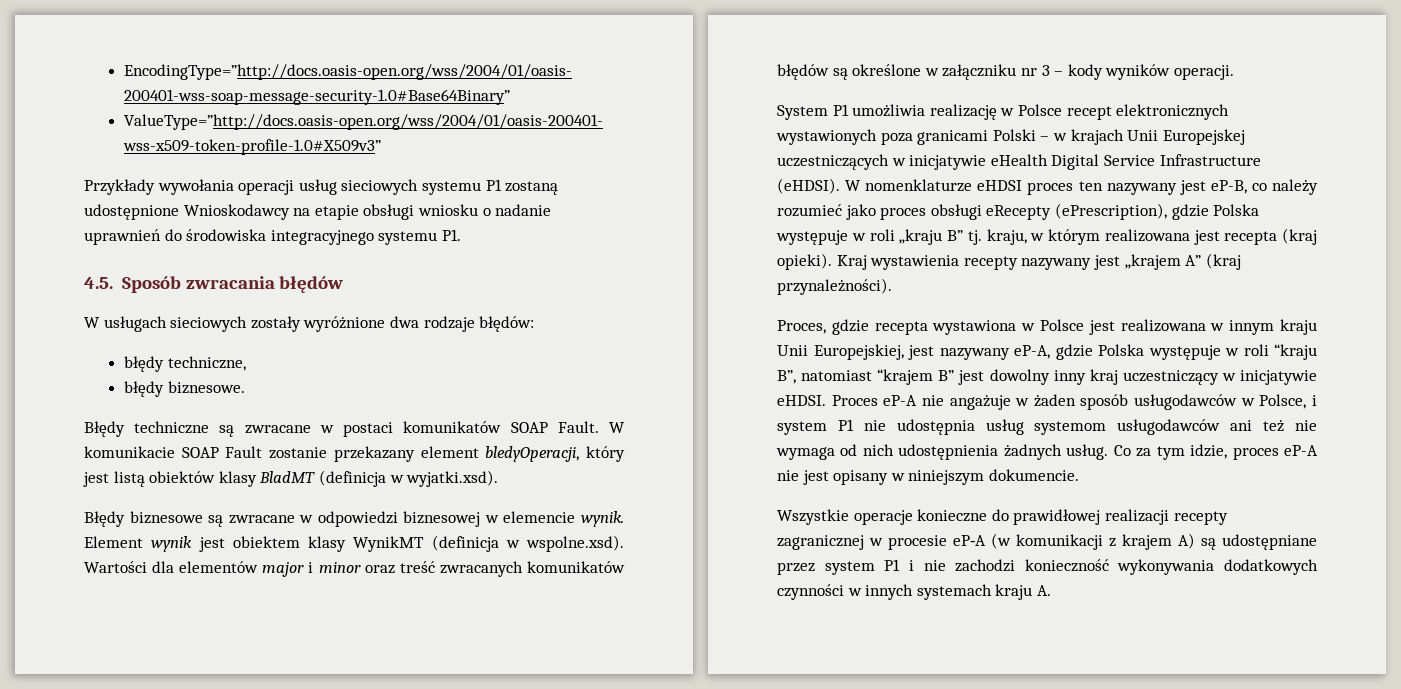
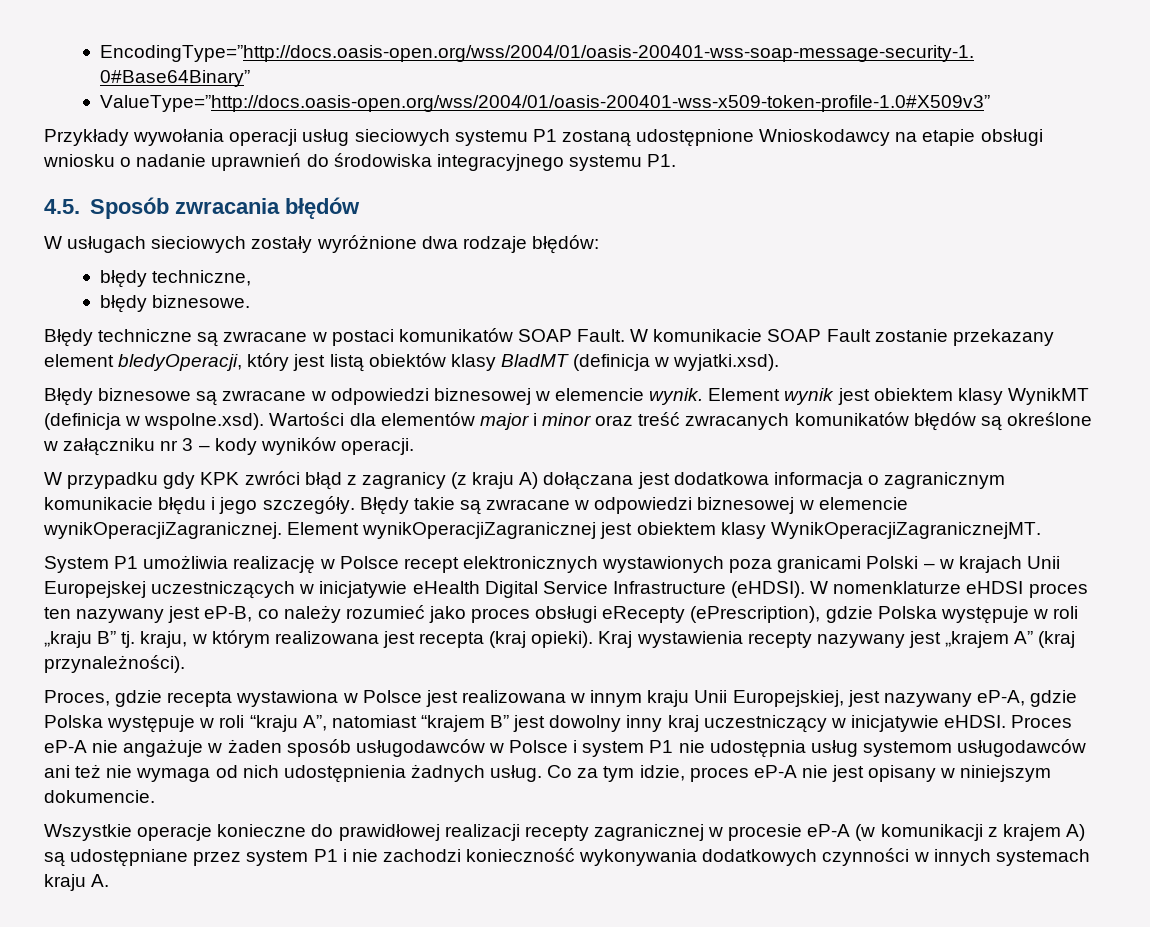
+ W przypadku gdy KPK zwróci błąd z zagranicy (z kraju A) dołączana jest dodatkowa informacja o zagranicznym komunikacie błędu i jego szczegóły. Błędy takie są zwracane w odpowiedzi biznesowej w elemencie wynikOperacjiZagranicznej. Element wynikOperacjiZagranicznej jest obiektem klasy WynikOperacjiZagranicznejMT.
- Proces, gdzie recepta wystawiona w Polsce jest realizowana w innym kraju Unii Europejskiej, jest nazywany eP-A, gdzie Polska występuje w roli “kraju B”, natomiast “krajem B” jest dowolny inny kraj uczestniczący w inicjatywie eHDSI.
+ Proces, gdzie recepta wystawiona w Polsce jest realizowana w innym kraju Unii Europejskiej, jest nazywany eP-A, gdzie Polska występuje w roli “kraju A”, natomiast “krajem B” jest dowolny inny kraj uczestniczący w inicjatywie eHDSI.
- Proces eP-A nie angażuje w żaden sposób usługodawców w Polsce, i system P1 nie udostępnia usług systemom usługodawców ani też nie wymaga od nich udostępnienia żadnych usług.
+ Proces eP-A nie angażuje w żaden sposób usługodawców w Polsce i system P1 nie udostępnia usług systemom usługodawców ani też nie wymaga od nich udostępnienia żadnych usług.

